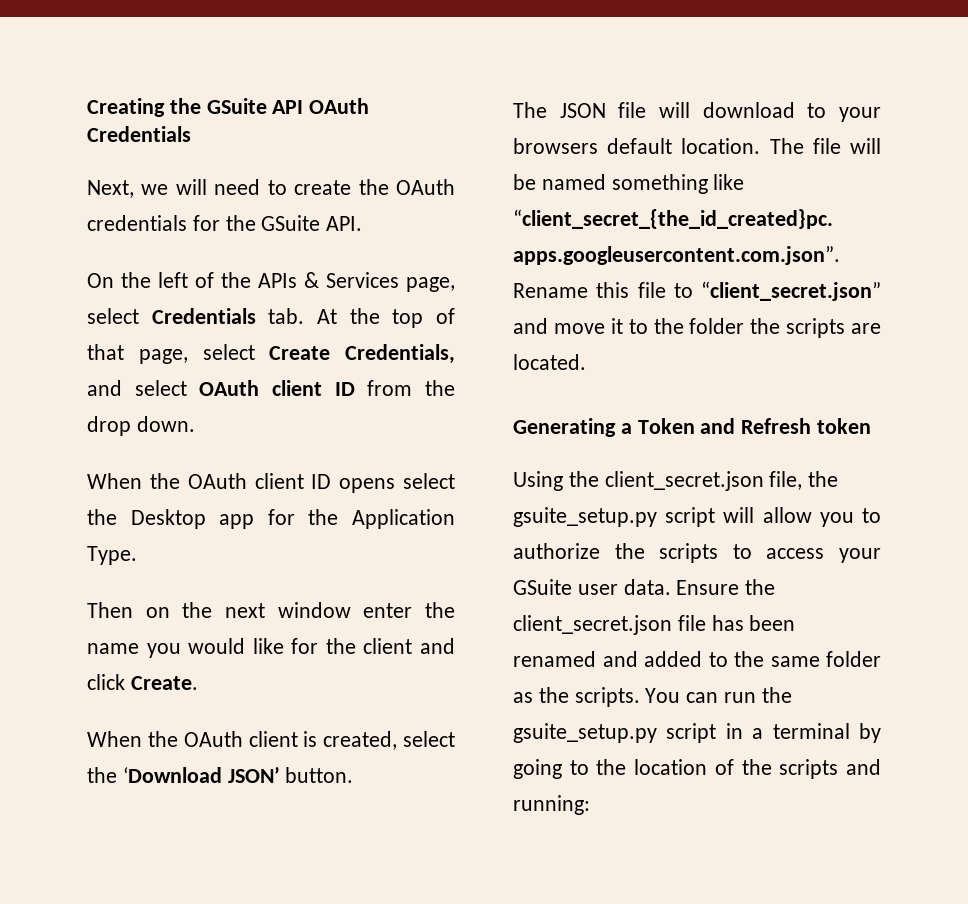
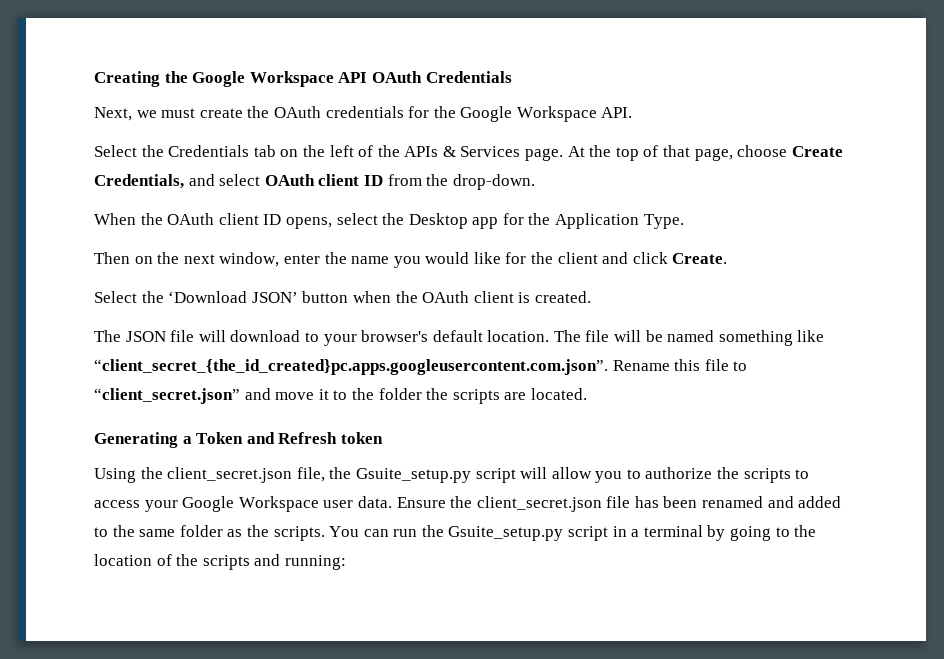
- Creating the GSuite API OAuth Credentials
+ Creating the Google Workspace API OAuth Credentials
- Next, we will need to create the OAuth credentials for the GSuite API.
+ Next, we must create the OAuth credentials for the Google Workspace API.
- On the left of the APIs & Services page, select Credentials tab. At the top of that page, select Create Credentials, and select OAuth client ID from the drop down.
+ Select the Credentials tab on the left of the APIs & Services page. At the top of that page, choose Create Credentials, and select OAuth client ID from the drop-down.
- When the OAuth client ID opens select the Desktop app for the Application Type.
+ When the OAuth client ID opens, select the Desktop app for the Application Type.
- Then on the next window enter the name you would like for the client and click Create.
+ Then on the next window, enter the name you would like for the client and click Create.
- When the OAuth client is created, select the ‘Download JSON’ button.
+ Select the ‘Download JSON’ button when the OAuth client is created.
- The JSON file will download to your browsers default location.
+ The JSON file will download to your browser's default location.
- Using the client_secret.json file, the gsuite_setup.py script will allow you to authorize the scripts to access your GSuite user data.
+ Using the client_secret.json file, the Gsuite_setup.py script will allow you to authorize the scripts to access your Google Workspace user data.
- You can run the gsuite_setup.py script in a terminal by going to the location of the scripts and running:
+ You can run the Gsuite_setup.py script in a terminal by going to the location of the scripts and running:

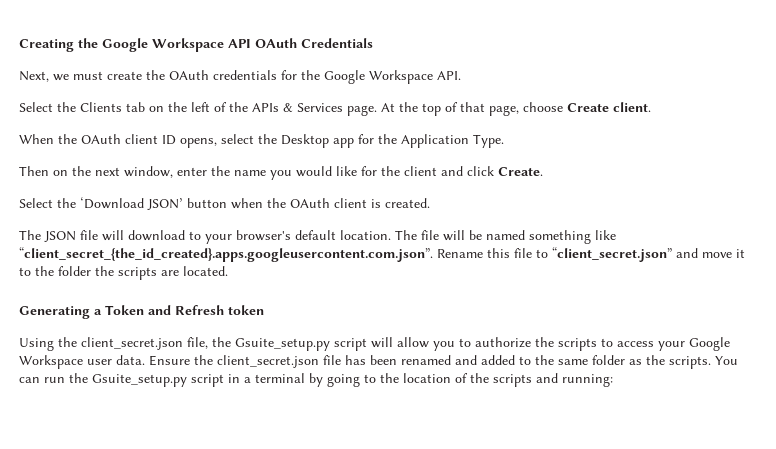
- Select the Credentials tab on the left of the APIs & Services page.
+ Select the Clients tab on the left of the APIs & Services page.
- At the top of that page, choose Create Credentials, and select OAuth client ID from the drop-down.
+ At the top of that page, choose Create client.
- The file will be named something like “client_secret_{the_id_created}pc.apps.googleusercontent.com.json”. Rename this file to “client_secret.json” and move it to the folder the scripts are located.
+ The file will be named something like “client_secret_{the_id_created}.apps.googleusercontent.com.json”. Rename this file to “client_secret.json” and move it to the folder the scripts are located.

